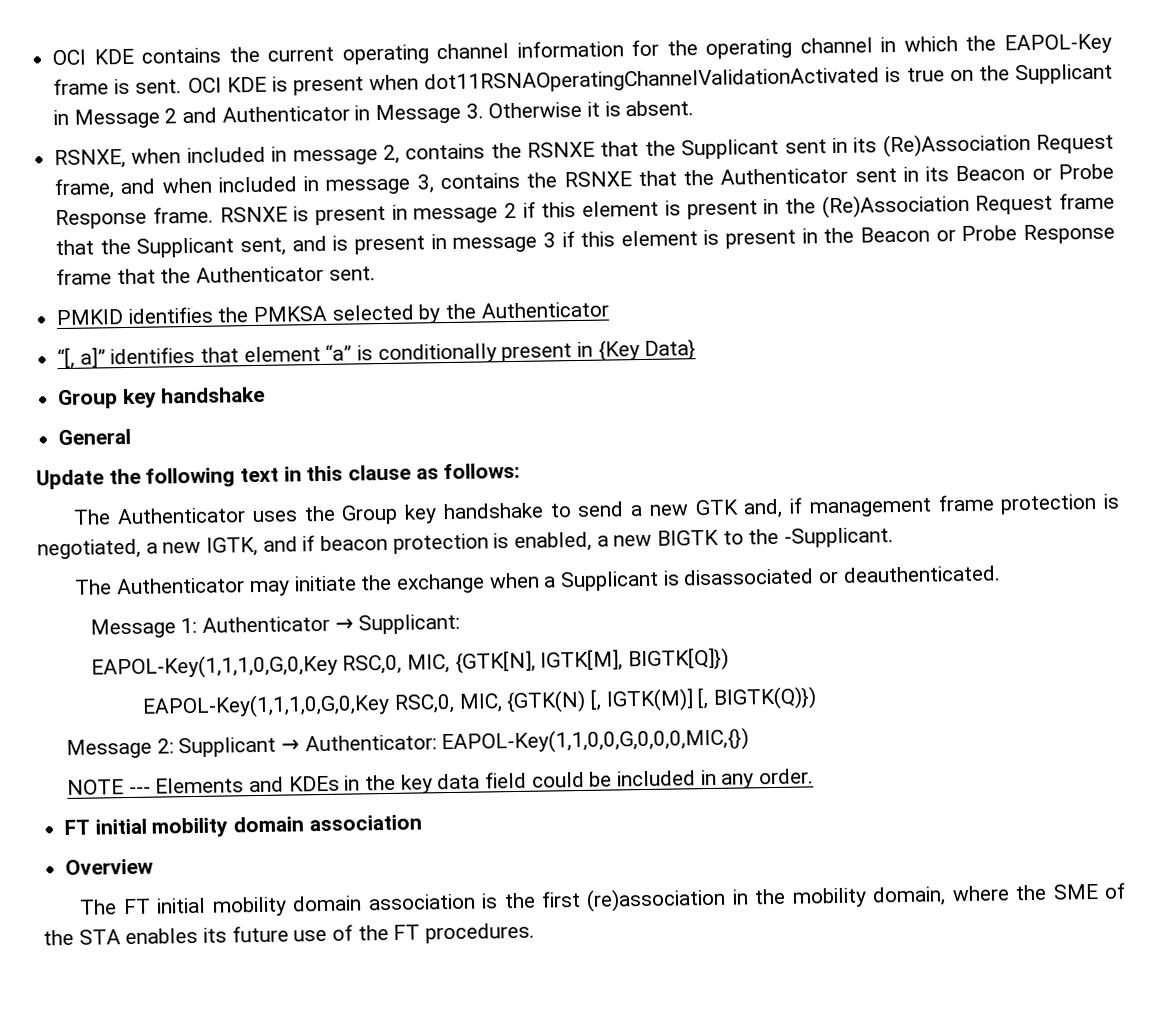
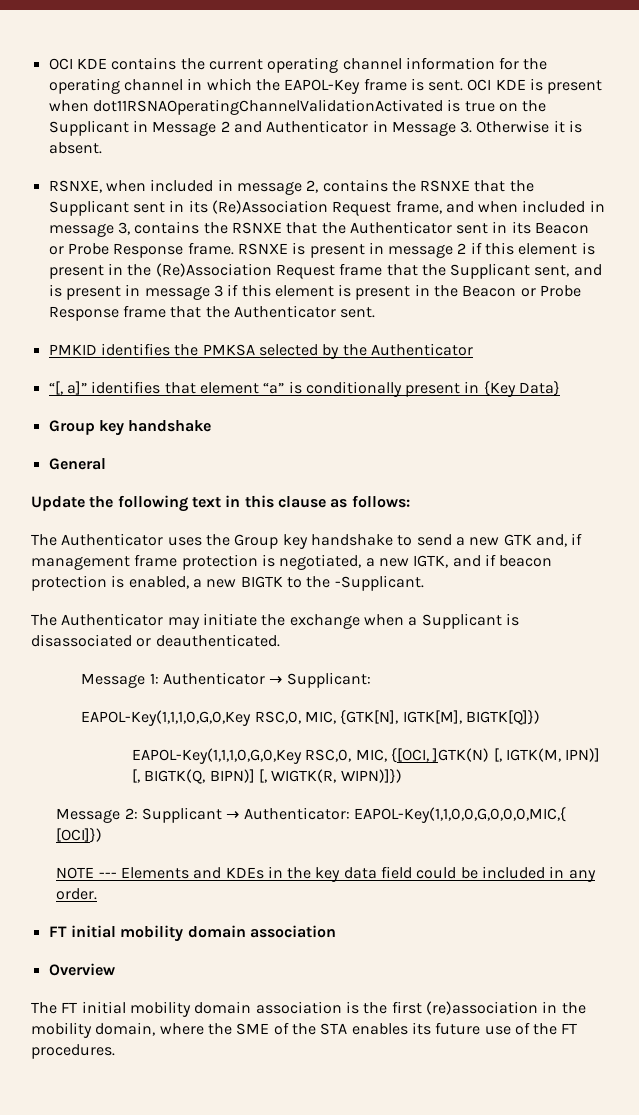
- EAPOL-Key(1,1,1,0,G,0,Key RSC,0, MIC, {GTK(N) [, IGTK(M)] [, BIGTK(Q)})
+ EAPOL-Key(1,1,1,0,G,0,Key RSC,0, MIC, {[OCI, ]GTK(N) [, IGTK(M, IPN)] [, BIGTK(Q, BIPN)] [, WIGTK(R, WIPN)]})
- Message 2: Supplicant → Authenticator: EAPOL-Key(1,1,0,0,G,0,0,0,MIC,{})
+ Message 2: Supplicant → Authenticator: EAPOL-Key(1,1,0,0,G,0,0,0,MIC,{ [OCI]})

